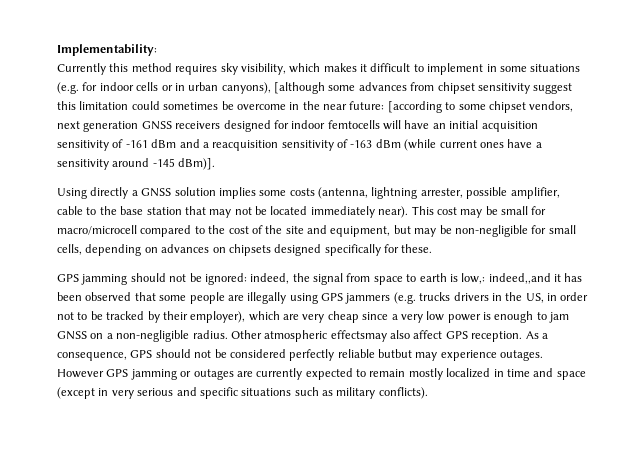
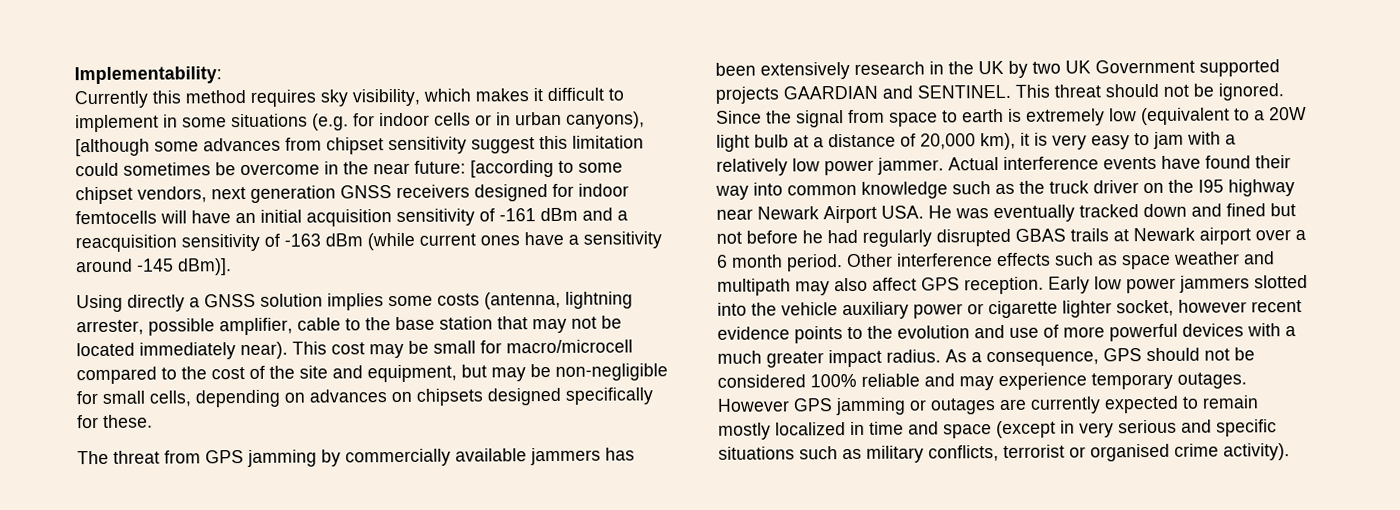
- GPS jamming should not be ignored: indeed, the signal from space to earth is low,: indeed,,and it has been observed that some people are illegally using GPS jammers (e.g. trucks drivers in the US, in order not to be tracked by their employer), which are very cheap since a very low power is enough to jam GNSS on a non-negligible radius. Other atmospheric effectsmay also affect GPS reception.
+ The threat from GPS jamming by commercially available jammers has been extensively research in the UK by two UK Government supported projects GAARDIAN and SENTINEL. This threat should not be ignored. Since the signal from space to earth is extremely low (equivalent to a 20W light bulb at a distance of 20,000 km), it is very easy to jam with a relatively low power jammer. Actual interference events have found their way into common knowledge such as the truck driver on the I95 highway near Newark Airport USA. He was eventually tracked down and fined but not before he had regularly disrupted GBAS trails at Newark airport over a 6 month period. Other interference effects such as space weather and multipath may also affect GPS reception. Early low power jammers slotted into the vehicle auxiliary power or cigarette lighter socket, however recent evidence points to the evolution and use of more powerful devices with a much greater impact radius.
- As a consequence, GPS should not be considered perfectly reliable butbut may experience outages.
+ As a consequence, GPS should not be considered 100% reliable and may experience temporary outages.
- However GPS jamming or outages are currently expected to remain mostly localized in time and space (except in very serious and specific situations such as military conflicts).
+ However GPS jamming or outages are currently expected to remain mostly localized in time and space (except in very serious and specific situations such as military conflicts, terrorist or organised crime activity).

